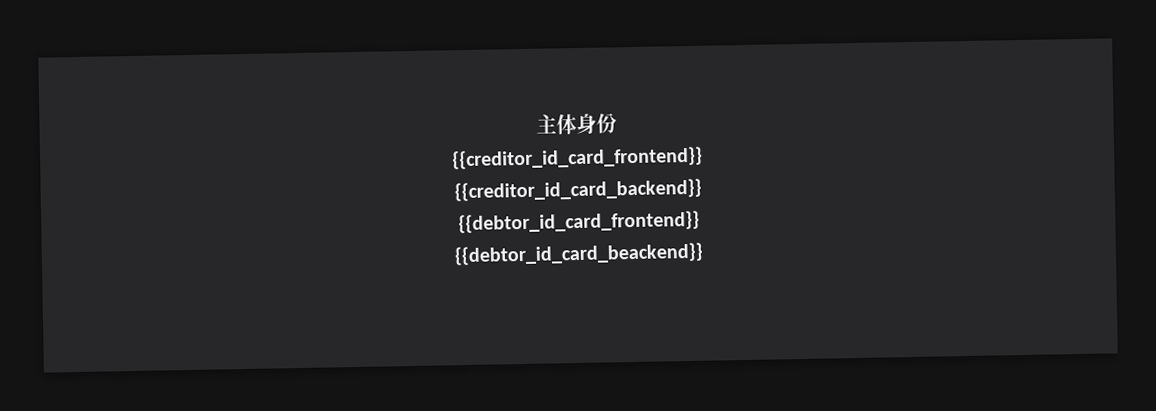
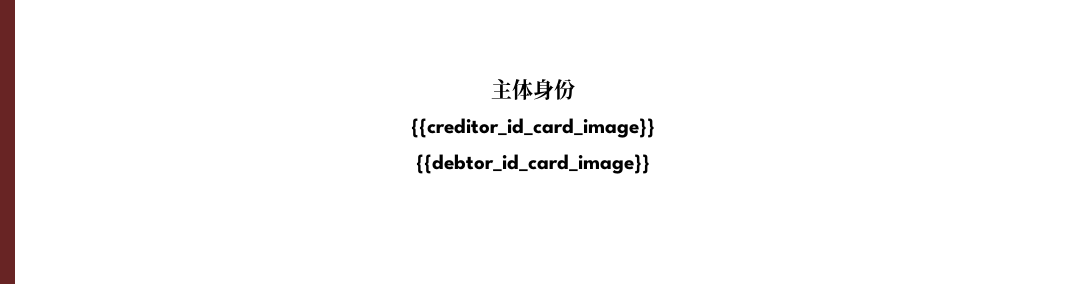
- {{creditor_id_card_frontend}}
- {{creditor_id_card_backend}}
- {{debtor_id_card_frontend}}
- {{debtor_id_card_beackend}}
+ {{creditor_id_card_image}}
+ {{debtor_id_card_image}}

